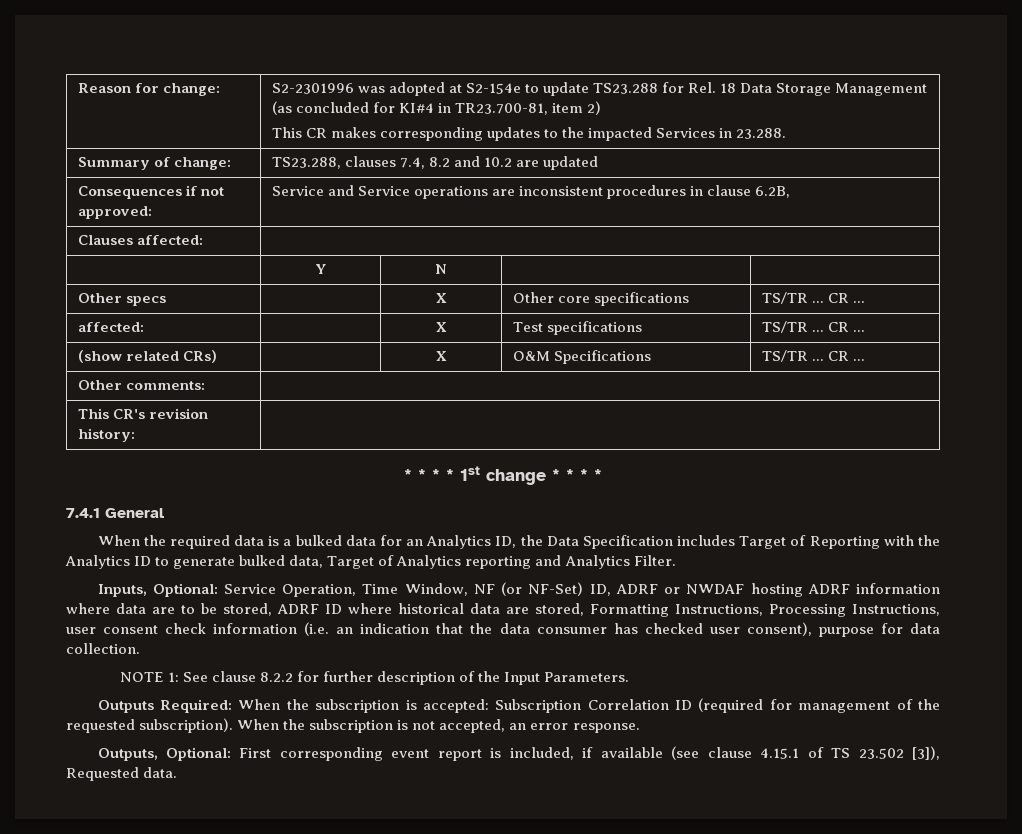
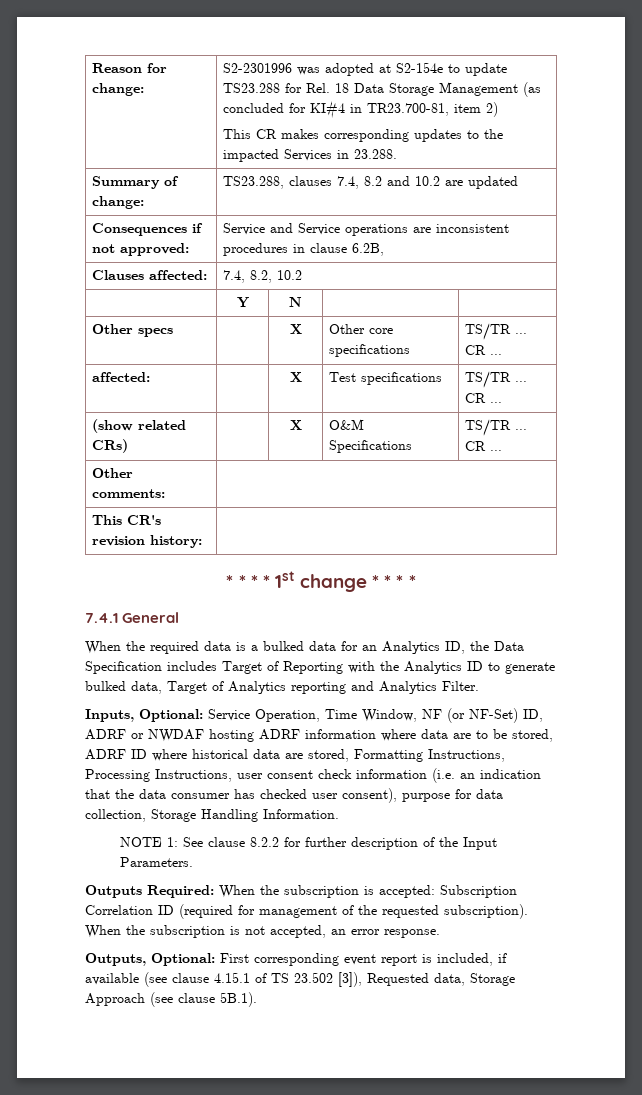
- Clauses affected: |
+ Clauses affected: | 7.4, 8.2, 10.2
- Inputs, Optional: Service Operation, Time Window, NF (or NF-Set) ID, ADRF or NWDAF hosting ADRF information where data are to be stored, ADRF ID where historical data are stored, Formatting Instructions, Processing Instructions, user consent check information (i.e. an indication that the data consumer has checked user consent), purpose for data collection.
+ Inputs, Optional: Service Operation, Time Window, NF (or NF-Set) ID, ADRF or NWDAF hosting ADRF information where data are to be stored, ADRF ID where historical data are stored, Formatting Instructions, Processing Instructions, user consent check information (i.e. an indication that the data consumer has checked user consent), purpose for data collection, Storage Handling Information.
- Outputs, Optional: First corresponding event report is included, if available (see clause 4.15.1 of TS 23.502 [3]), Requested data.
+ Outputs, Optional: First corresponding event report is included, if available (see clause 4.15.1 of TS 23.502 [3]), Requested data, Storage Approach (see clause 5B.1).

